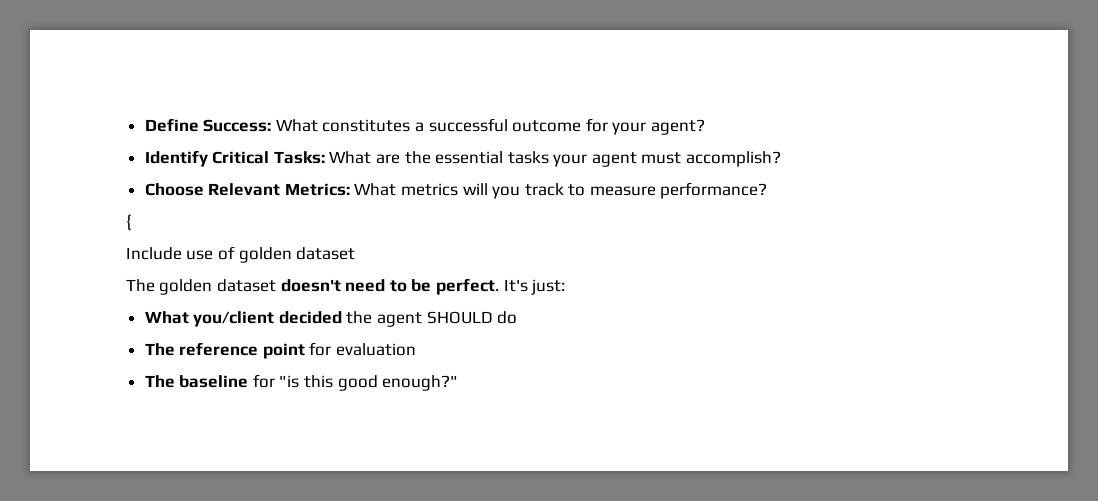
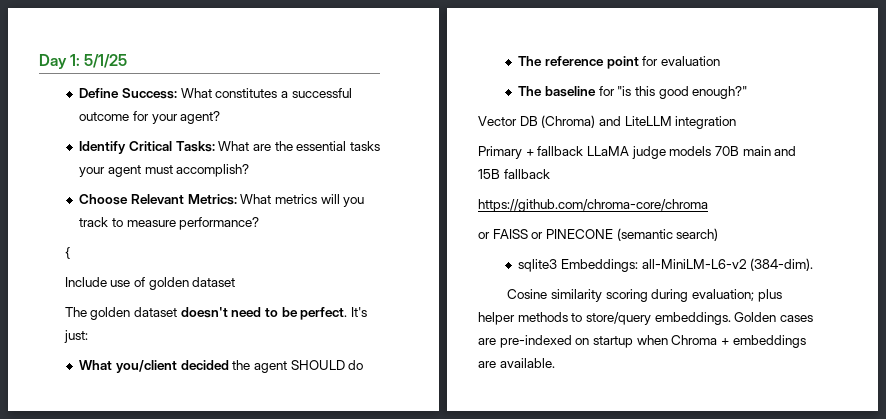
+ Day 1: 5/1/25
+ Vector DB (Chroma) and LiteLLM integration
+ Primary + fallback LLaMA judge models 70B main and 15B fallback
+ https://github.com/chroma-core/chroma
+ or FAISS or PINECONE (semantic search)
+ sqlite3 Embeddings: all-MiniLM-L6-v2 (384-dim).
+ Cosine similarity scoring during evaluation; plus helper methods to store/query embeddings. Golden cases are pre-indexed on startup when Chroma + embeddings are available.

